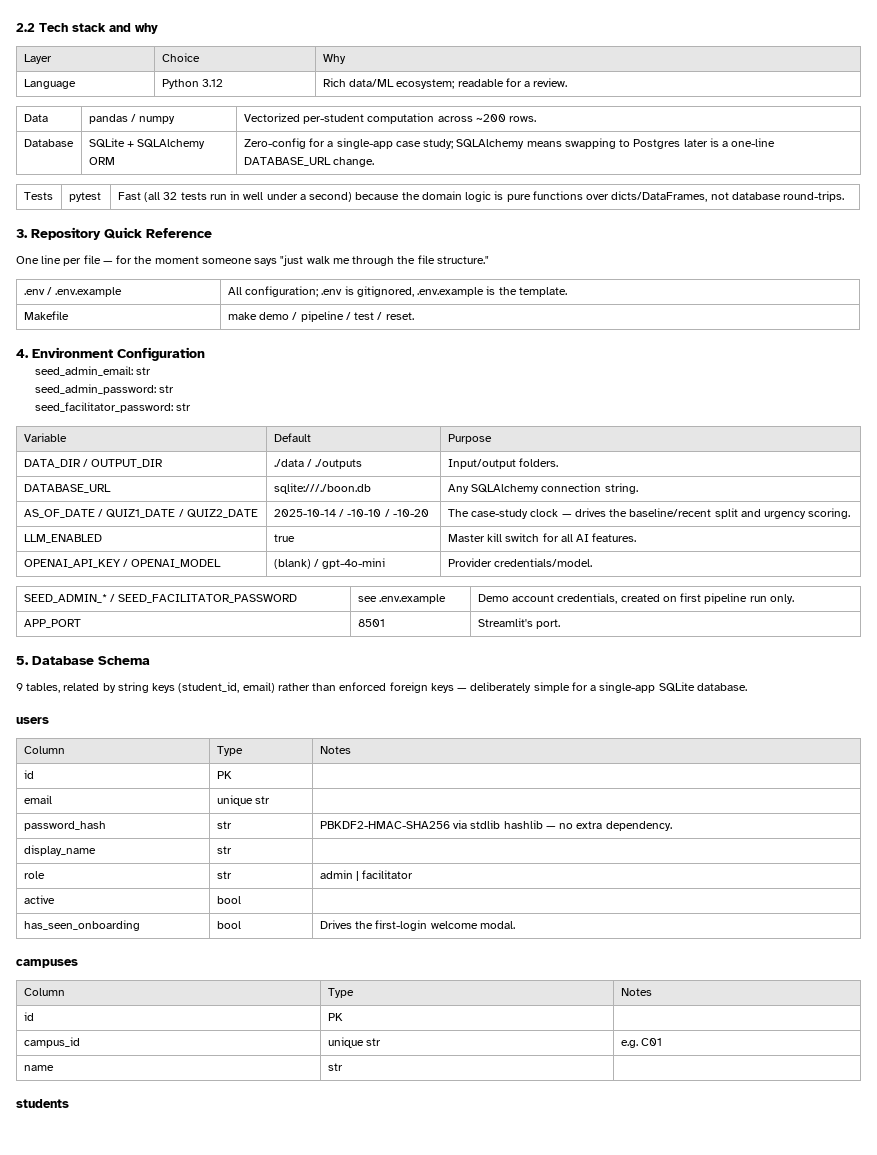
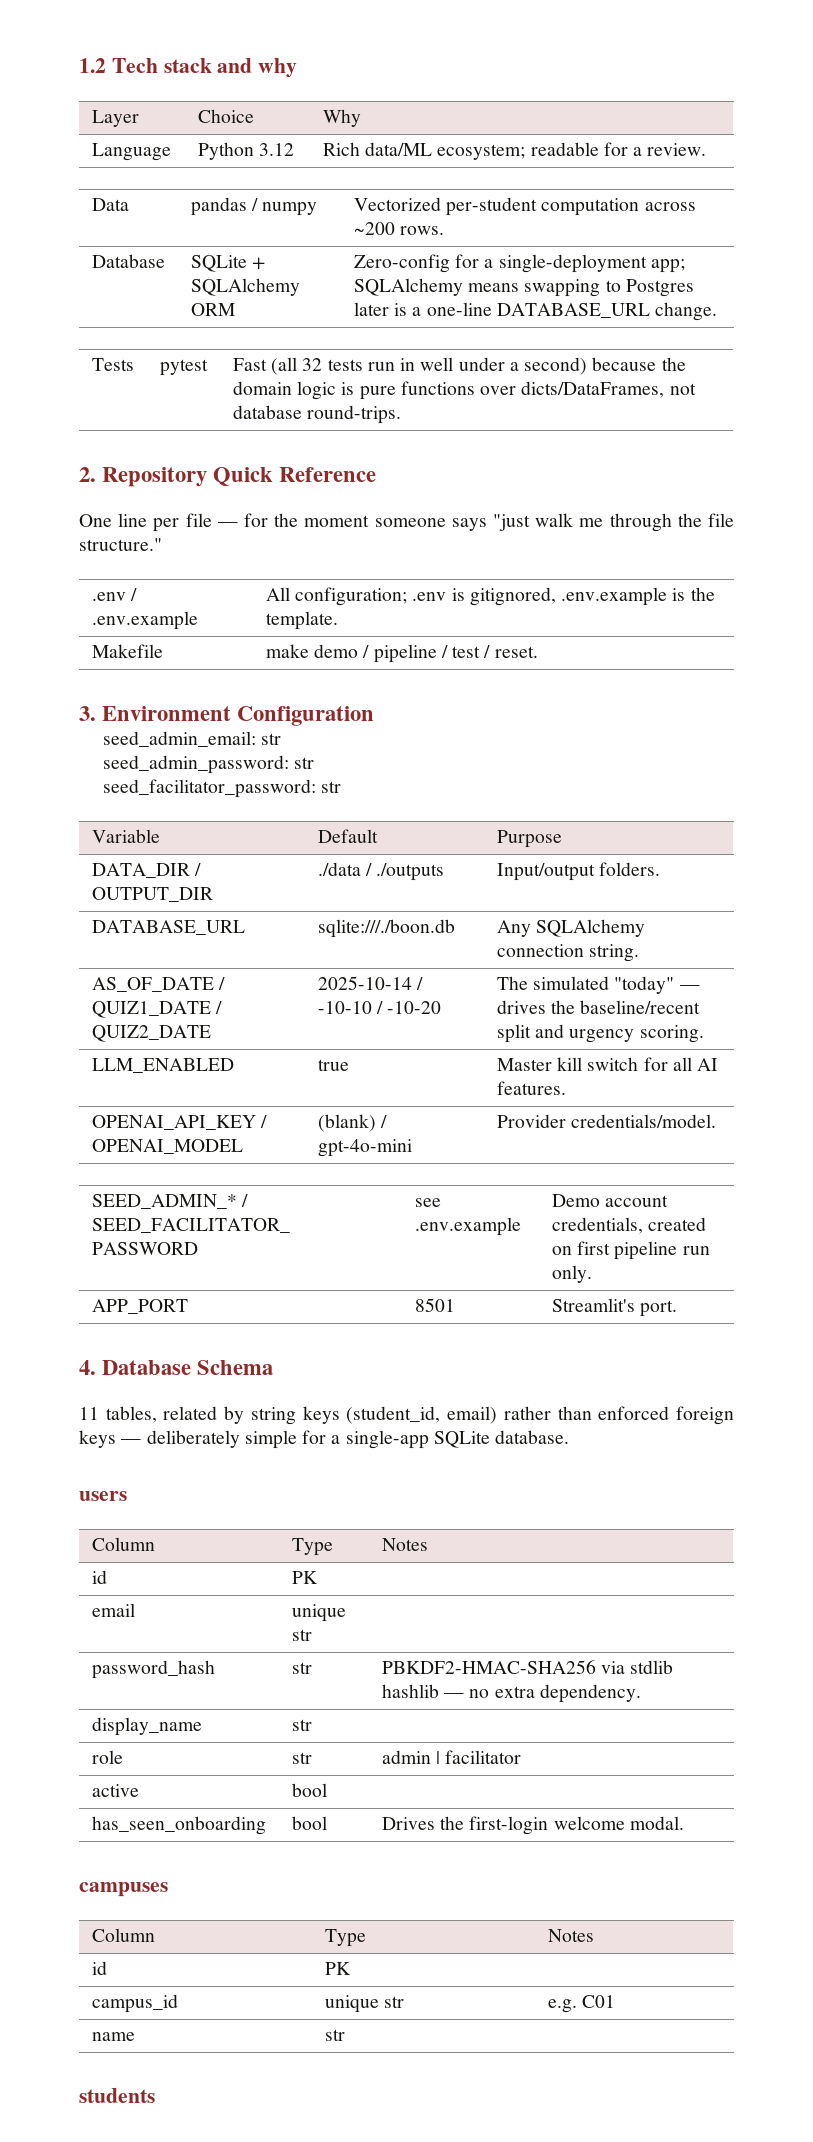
- 2.2 Tech stack and why
+ 1.2 Tech stack and why
- Database | SQLite + SQLAlchemy ORM | Zero-config for a single-app case study; SQLAlchemy means swapping to Postgres later is a one-line DATABASE_URL change.
+ Database | SQLite + SQLAlchemy ORM | Zero-config for a single-deployment app; SQLAlchemy means swapping to Postgres later is a one-line DATABASE_URL change.
- 3. Repository Quick Reference
+ 2. Repository Quick Reference
- 4. Environment Configuration
+ 3. Environment Configuration
- AS_OF_DATE / QUIZ1_DATE / QUIZ2_DATE | 2025-10-14 / -10-10 / -10-20 | The case-study clock — drives the baseline/recent split and urgency scoring.
+ AS_OF_DATE / QUIZ1_DATE / QUIZ2_DATE | 2025-10-14 / -10-10 / -10-20 | The simulated "today" — drives the baseline/recent split and urgency scoring.
- 5. Database Schema
+ 4. Database Schema
- 9 tables, related by string keys (student_id, email) rather than enforced foreign keys — deliberately simple for a single-app SQLite database.
+ 11 tables, related by string keys (student_id, email) rather than enforced foreign keys — deliberately simple for a single-app SQLite database.

